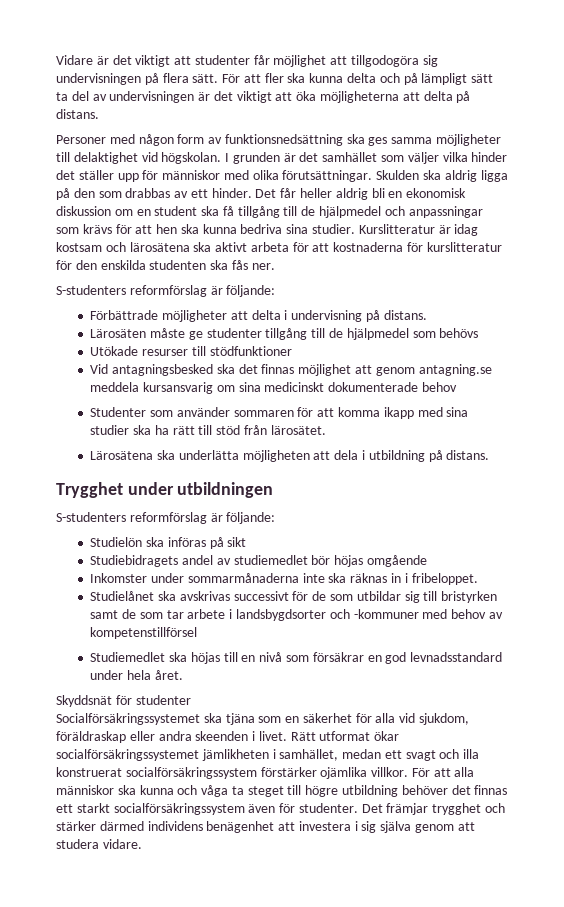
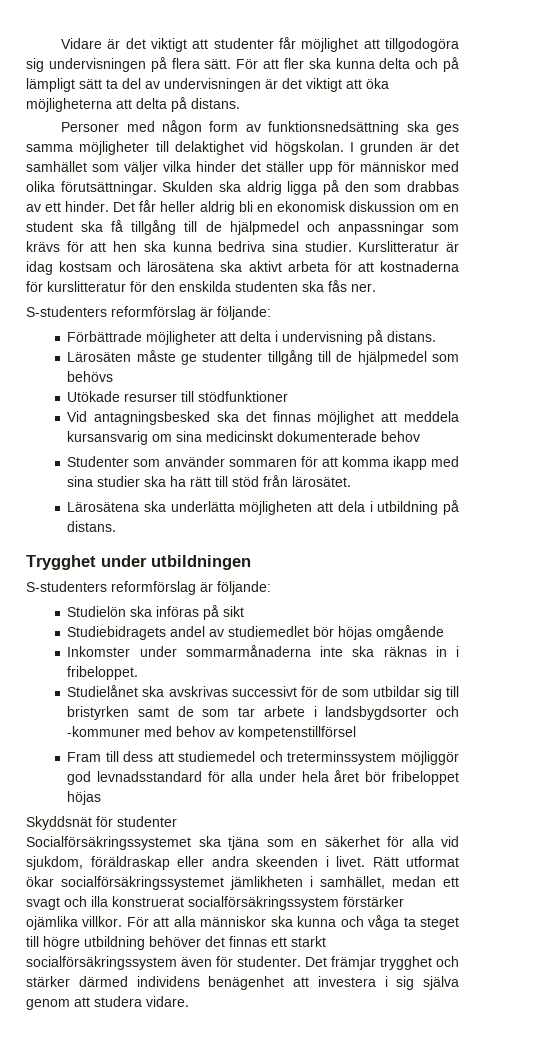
- Vid antagningsbesked ska det finnas möjlighet att genom antagning.se meddela kursansvarig om sina medicinskt dokumenterade behov
+ Vid antagningsbesked ska det finnas möjlighet att meddela kursansvarig om sina medicinskt dokumenterade behov
- Studiemedlet ska höjas till en nivå som försäkrar en god levnadsstandard under hela året.
+ Fram till dess att studiemedel och treterminssystem möjliggör god levnadsstandard för alla under hela året bör fribeloppet höjas

